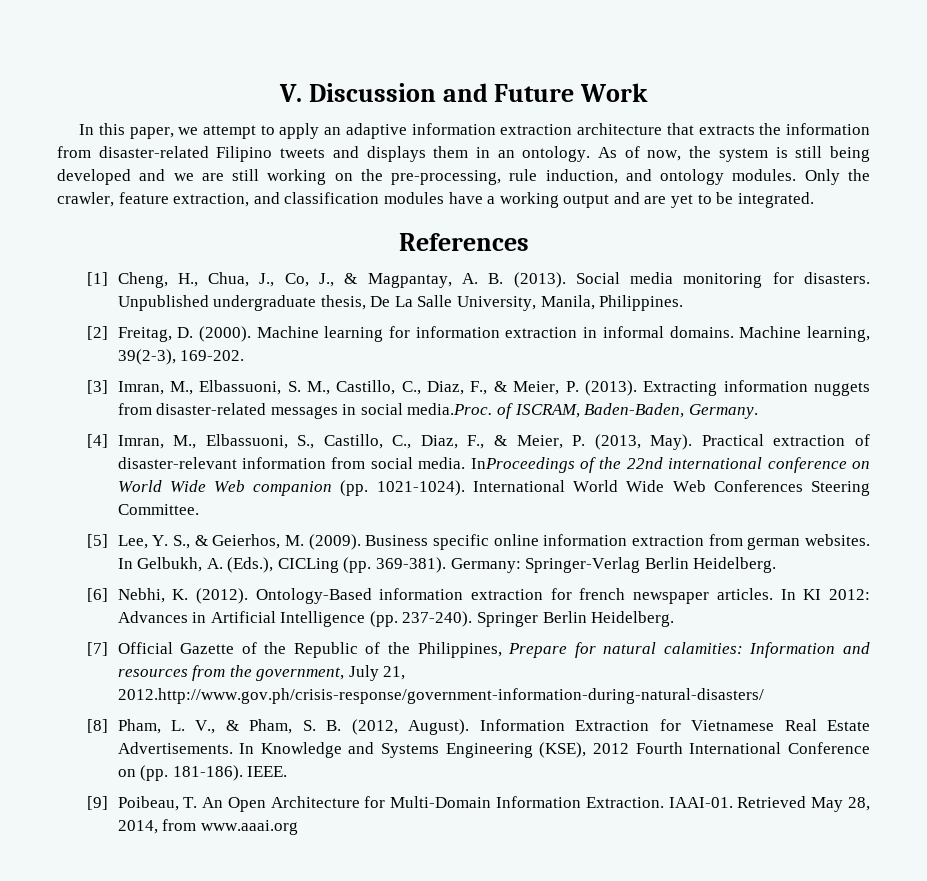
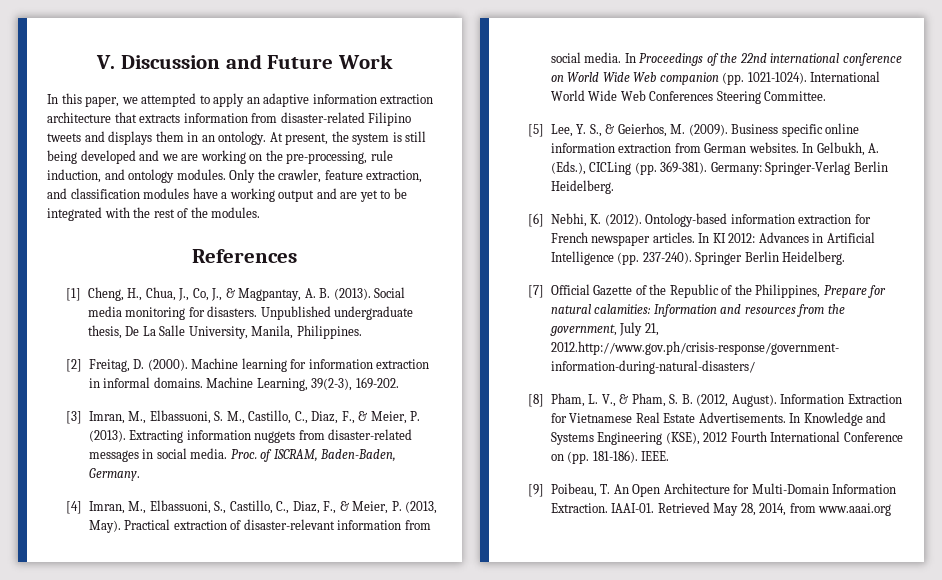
- In this paper, we attempt to apply an adaptive information extraction architecture that extracts the information from disaster-related Filipino tweets and displays them in an ontology.
+ In this paper, we attempted to apply an adaptive information extraction architecture that extracts information from disaster-related Filipino tweets and displays them in an ontology.
- As of now, the system is still being developed and we are still working on the pre-processing, rule induction, and ontology modules.
+ At present, the system is still being developed and we are working on the pre-processing, rule induction, and ontology modules.
- Only the crawler, feature extraction, and classification modules have a working output and are yet to be integrated.
+ Only the crawler, feature extraction, and classification modules have a working output and are yet to be integrated with the rest of the modules.
- Machine learning, 39(2-3), 169-202.
+ Machine Learning, 39(2-3), 169-202.
- Extracting information nuggets from disaster-related messages in social media.Proc. of ISCRAM, Baden-Baden, Germany.
+ Extracting information nuggets from disaster-related messages in social media. Proc. of ISCRAM, Baden-Baden, Germany.
- InProceedings of the 22nd international conference on World Wide Web companion (pp. 1021-1024).
+ In Proceedings of the 22nd international conference on World Wide Web companion (pp. 1021-1024).
- Business specific online information extraction from german websites.
+ Business specific online information extraction from German websites.
- Ontology-Based information extraction for french newspaper articles.
+ Ontology-based information extraction for French newspaper articles.

